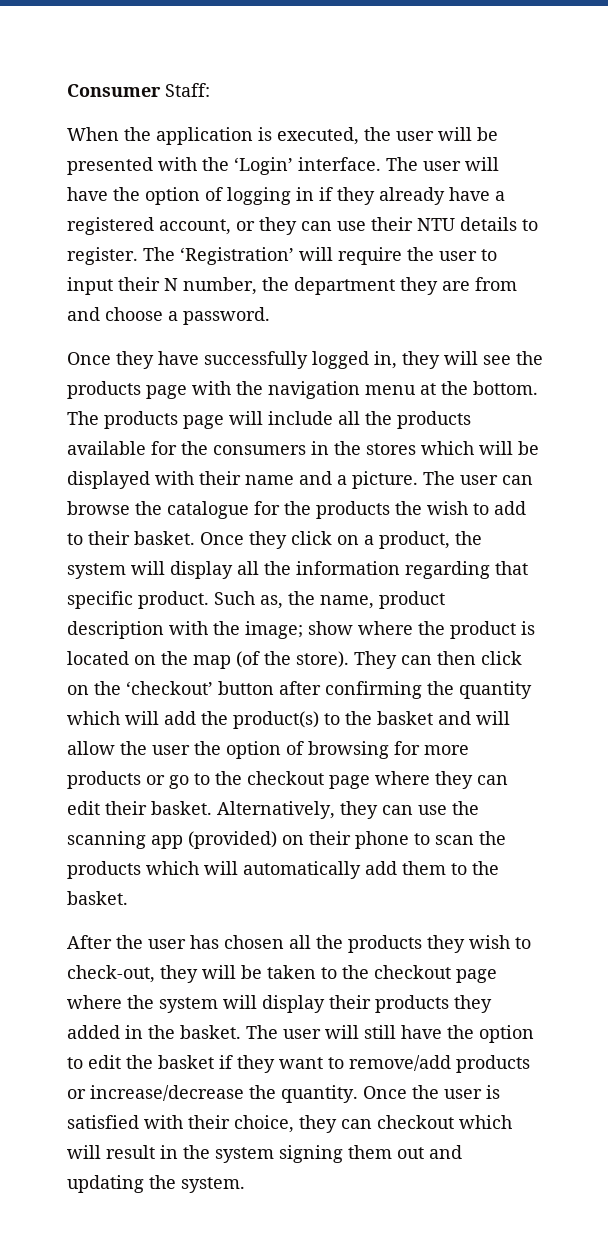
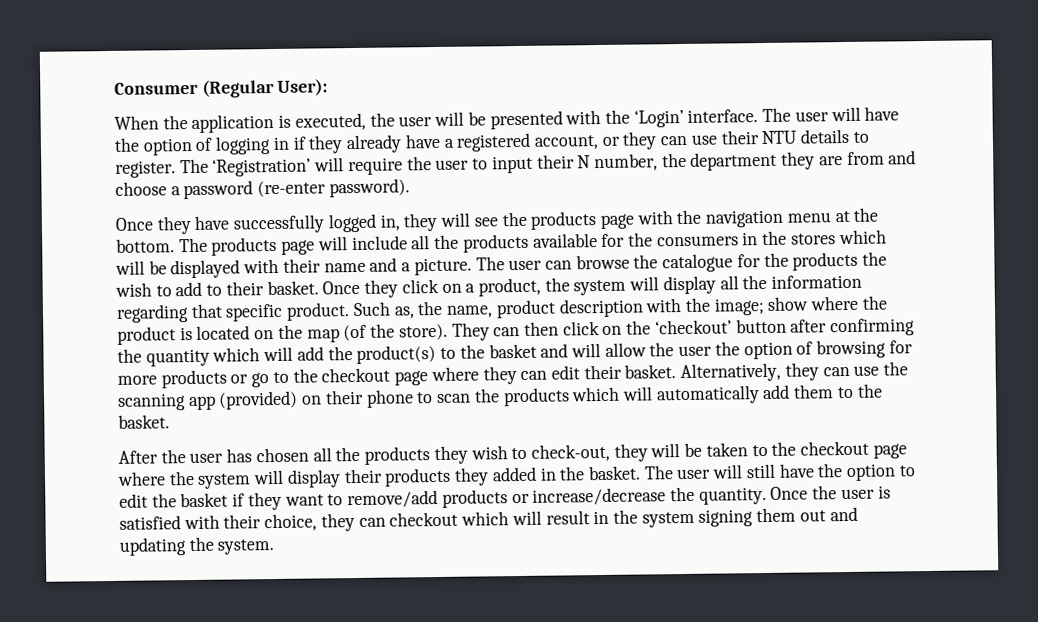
- Consumer Staff:
+ Consumer (Regular User):
- The ‘Registration’ will require the user to input their N number, the department they are from and choose a password.
+ The ‘Registration’ will require the user to input their N number, the department they are from and choose a password (re-enter password).

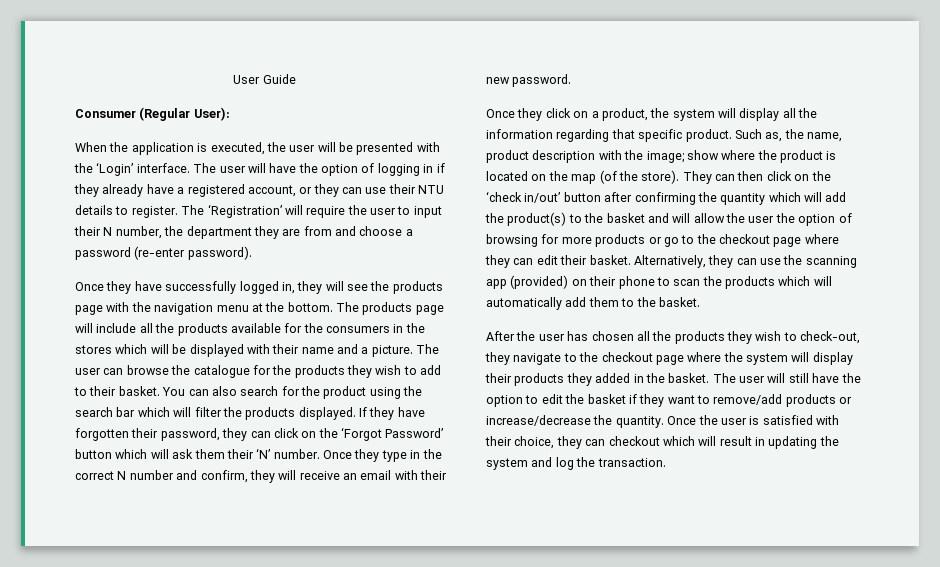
+ User Guide
- The user can browse the catalogue for the products the wish to add to their basket. Once they click on a product, the system will display all the information regarding that specific product.
+ The user can browse the catalogue for the products they wish to add to their basket. You can also search for the product using the search bar which will filter the products displayed. If they have forgotten their password, they can click on the ‘Forgot Password’ button which will ask them their ‘N’ number. Once they type in the correct N number and confirm, they will receive an email with their new password.
+ Once they click on a product, the system will display all the information regarding that specific product.
- They can then click on the ‘checkout’ button after confirming the quantity which will add the product(s) to the basket and will allow the user the option of browsing for more products or go to the checkout page where they can edit their basket.
+ They can then click on the ‘check in/out’ button after confirming the quantity which will add the product(s) to the basket and will allow the user the option of browsing for more products or go to the checkout page where they can edit their basket.
- After the user has chosen all the products they wish to check-out, they will be taken to the checkout page where the system will display their products they added in the basket.
+ After the user has chosen all the products they wish to check-out, they navigate to the checkout page where the system will display their products they added in the basket.
- Once the user is satisfied with their choice, they can checkout which will result in the system signing them out and updating the system.
+ Once the user is satisfied with their choice, they can checkout which will result in updating the system and log the transaction.

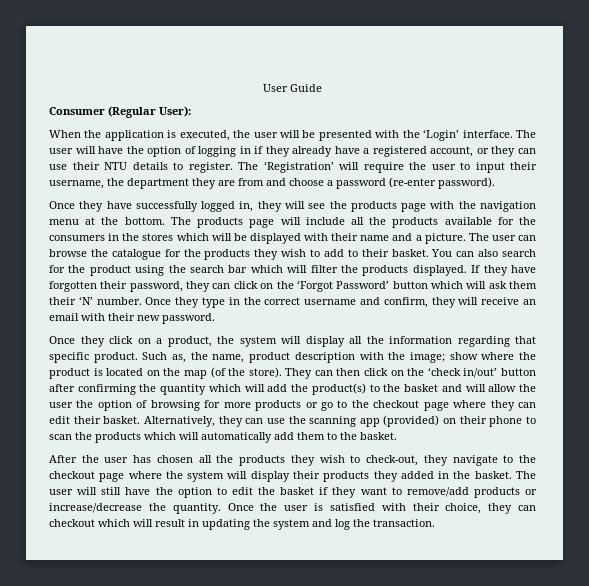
- The ‘Registration’ will require the user to input their N number, the department they are from and choose a password (re-enter password).
+ The ‘Registration’ will require the user to input their username, the department they are from and choose a password (re-enter password).
- Once they type in the correct N number and confirm, they will receive an email with their new password.
+ Once they type in the correct username and confirm, they will receive an email with their new password.

